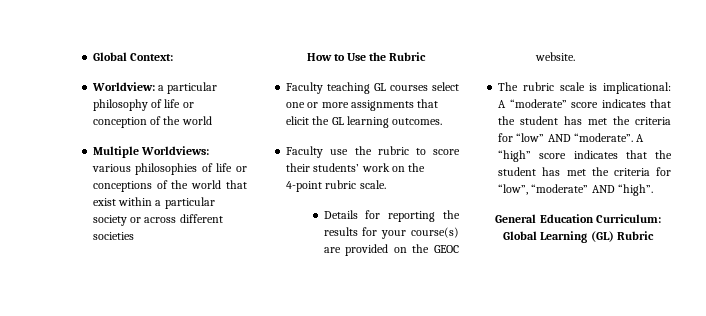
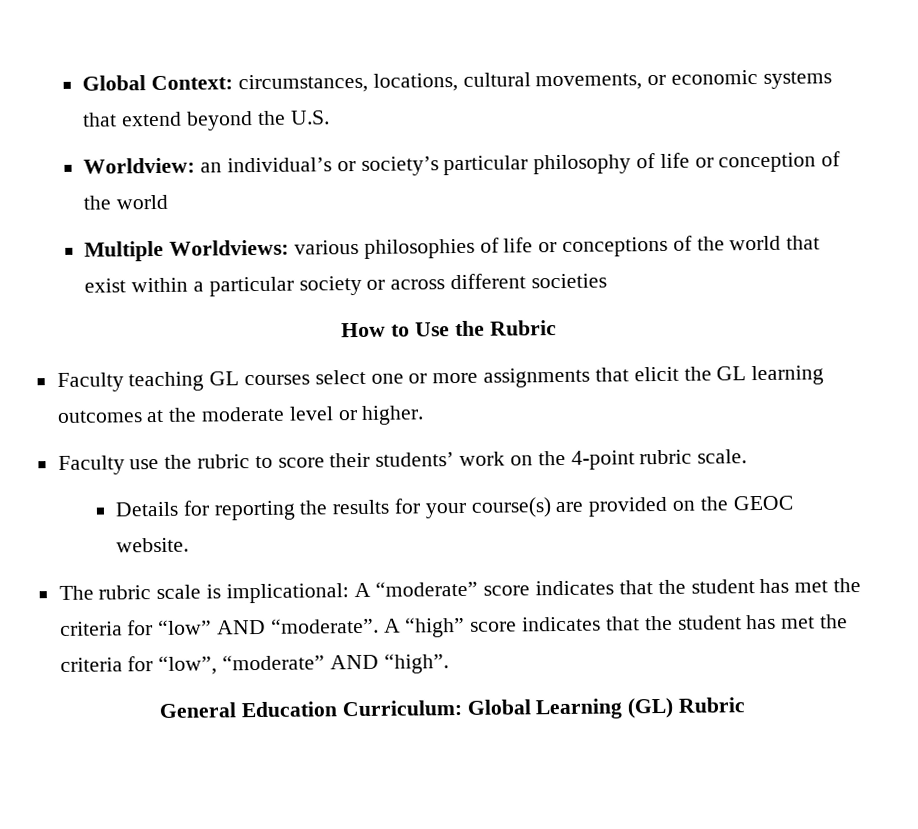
- Global Context:
- Worldview: a particular philosophy of life or conception of the world
+ Global Context: circumstances, locations, cultural movements, or economic systems that extend beyond the U.S.
+ Worldview: an individual’s or society’s particular philosophy of life or conception of the world
- Faculty teaching GL courses select one or more assignments that elicit the GL learning outcomes.
+ Faculty teaching GL courses select one or more assignments that elicit the GL learning outcomes at the moderate level or higher.

